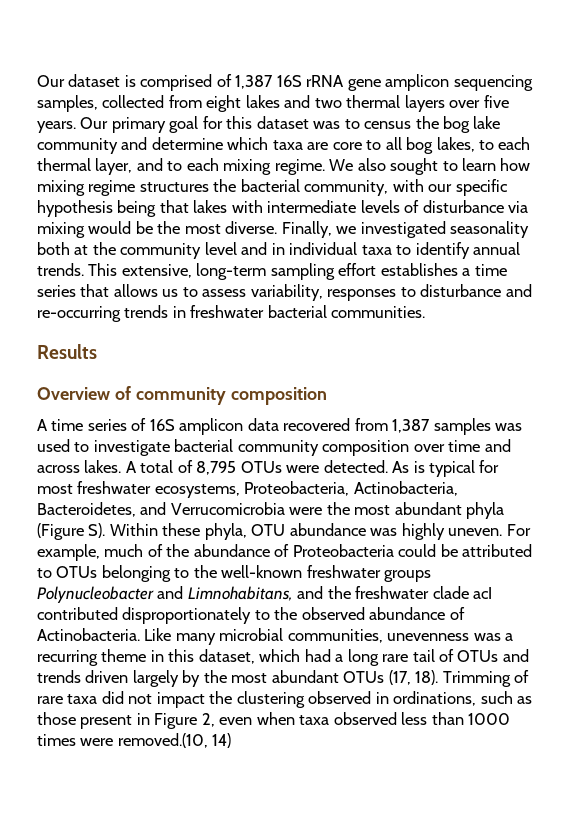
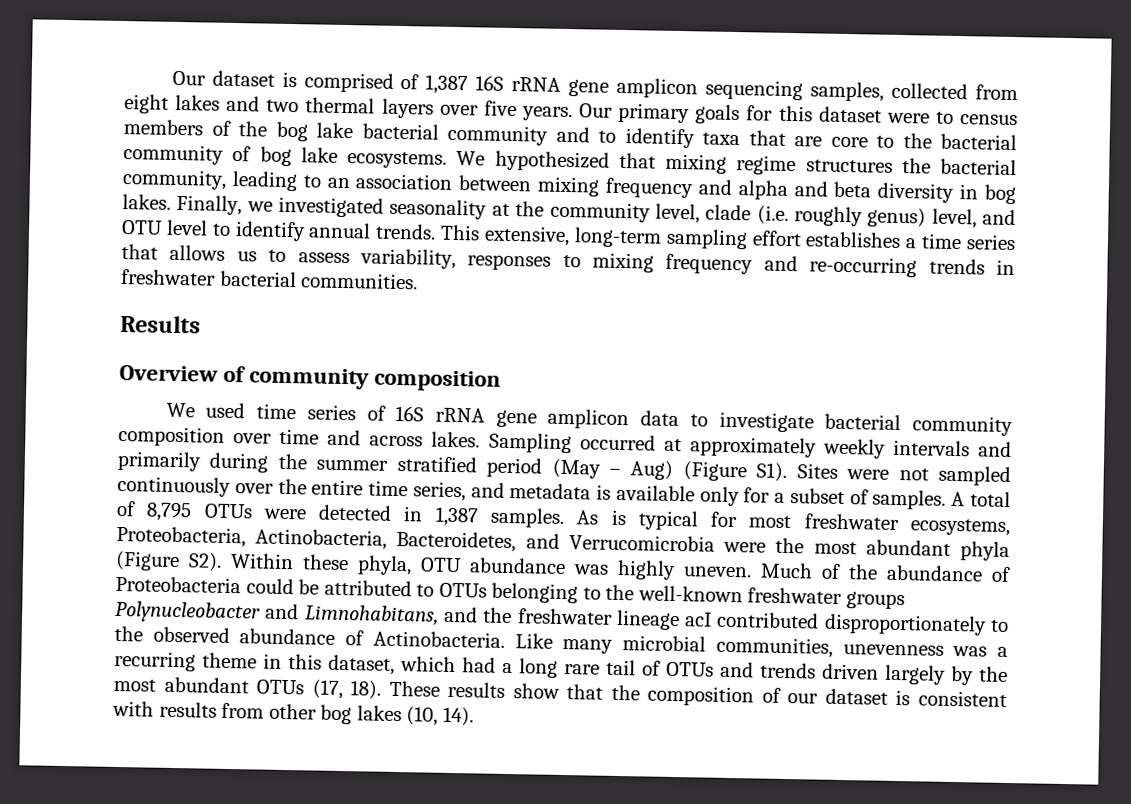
- Our primary goal for this dataset was to census the bog lake community and determine which taxa are core to all bog lakes, to each thermal layer, and to each mixing regime. We also sought to learn how mixing regime structures the bacterial community, with our specific hypothesis being that lakes with intermediate levels of disturbance via mixing would be the most diverse.
+ Our primary goals for this dataset were to census members of the bog lake bacterial community and to identify taxa that are core to the bacterial community of bog lake ecosystems. We hypothesized that mixing regime structures the bacterial community, leading to an association between mixing frequency and alpha and beta diversity in bog lakes.
- Finally, we investigated seasonality both at the community level and in individual taxa to identify annual trends.
+ Finally, we investigated seasonality at the community level, clade (i.e. roughly genus) level, and OTU level to identify annual trends.
- This extensive, long-term sampling effort establishes a time series that allows us to assess variability, responses to disturbance and re-occurring trends in freshwater bacterial communities.
+ This extensive, long-term sampling effort establishes a time series that allows us to assess variability, responses to mixing frequency and re-occurring trends in freshwater bacterial communities.
- A time series of 16S amplicon data recovered from 1,387 samples was used to investigate bacterial community composition over time and across lakes.
+ We used time series of 16S rRNA gene amplicon data to investigate bacterial community composition over time and across lakes.
+ Sampling occurred at approximately weekly intervals and primarily during the summer stratified period (May – Aug) (Figure S1). Sites were not sampled continuously over the entire time series, and metadata is available only for a subset of samples.
- A total of 8,795 OTUs were detected.
+ A total of 8,795 OTUs were detected in 1,387 samples.
- As is typical for most freshwater ecosystems, Proteobacteria, Actinobacteria, Bacteroidetes, and Verrucomicrobia were the most abundant phyla (Figure S). Within these phyla, OTU abundance was highly uneven.
+ As is typical for most freshwater ecosystems, Proteobacteria, Actinobacteria, Bacteroidetes, and Verrucomicrobia were the most abundant phyla (Figure S2). Within these phyla, OTU abundance was highly uneven.
- For example, much of the abundance of Proteobacteria could be attributed to OTUs belonging to the well-known freshwater groups Polynucleobacter and Limnohabitans, and the freshwater clade acI contributed disproportionately to the observed abundance of Actinobacteria.
+ Much of the abundance of Proteobacteria could be attributed to OTUs belonging to the well-known freshwater groups Polynucleobacter and Limnohabitans, and the freshwater lineage acI contributed disproportionately to the observed abundance of Actinobacteria.
- Trimming of rare taxa did not impact the clustering observed in ordinations, such as those present in Figure 2, even when taxa observed less than 1000 times were removed.(10, 14)
+ These results show that the composition of our dataset is consistent with results from other bog lakes (10, 14).

